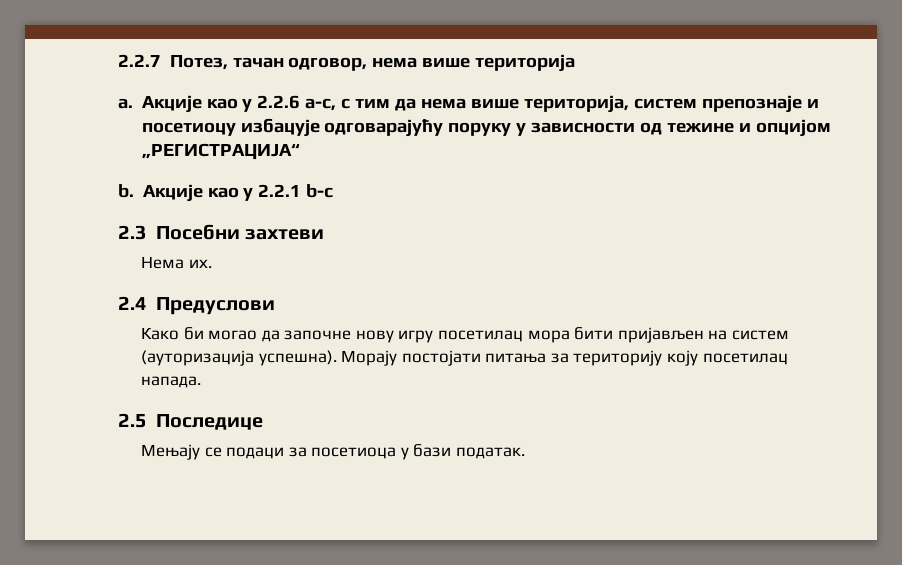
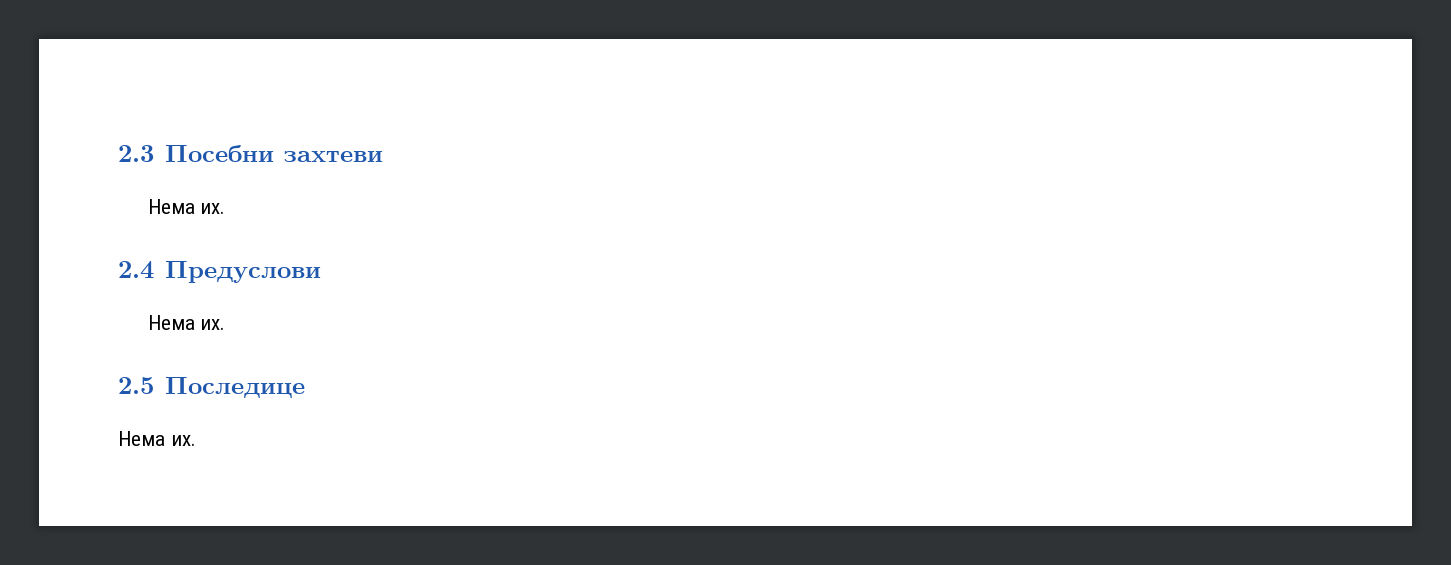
- 2.2.7 Потез, тачан одговор, нема више територија
- a. Акције као у 2.2.6 a-c, с тим да нема више територија, систем препознаје и посетиоцу избацује одговарајућу поруку у зависности од тежине и опцијом „РЕГИСТРАЦИЈА“
- b. Акције као у 2.2.1 b-c
  2.4 Предуслови
- Како би могао да започне нову игру посетилац мора бити пријављен на систем (ауторизација успешна). Морају постојати питања за територију коју посетилац напада.
+ Нема их.
  2.5 Последице
- Мењају се подаци за посетиоца у бази податак.
+ Нема их.

